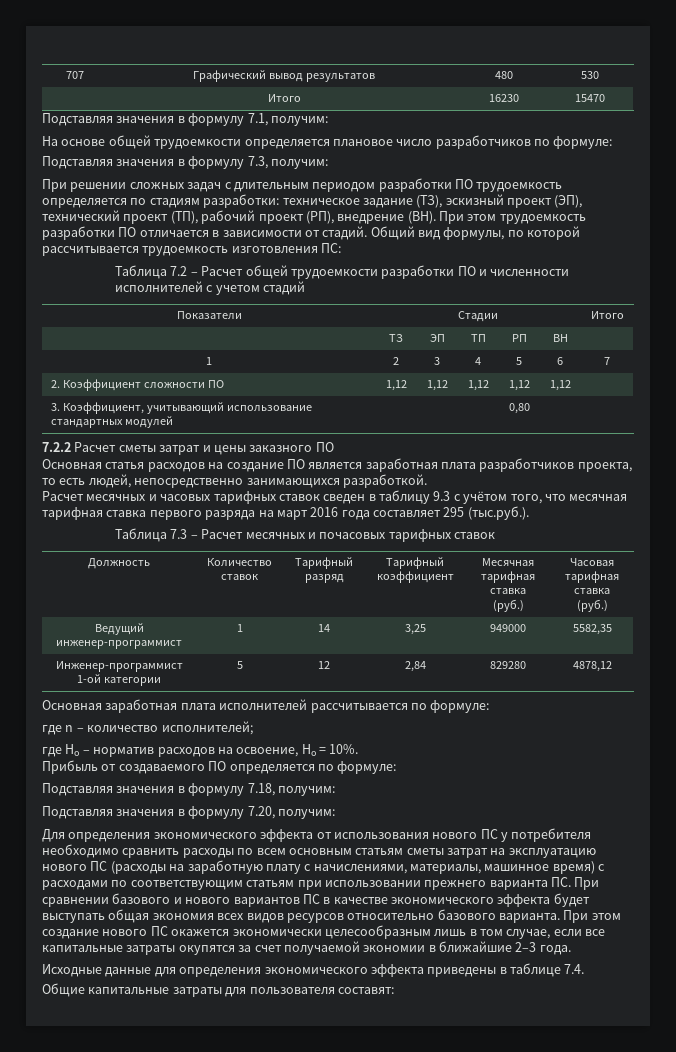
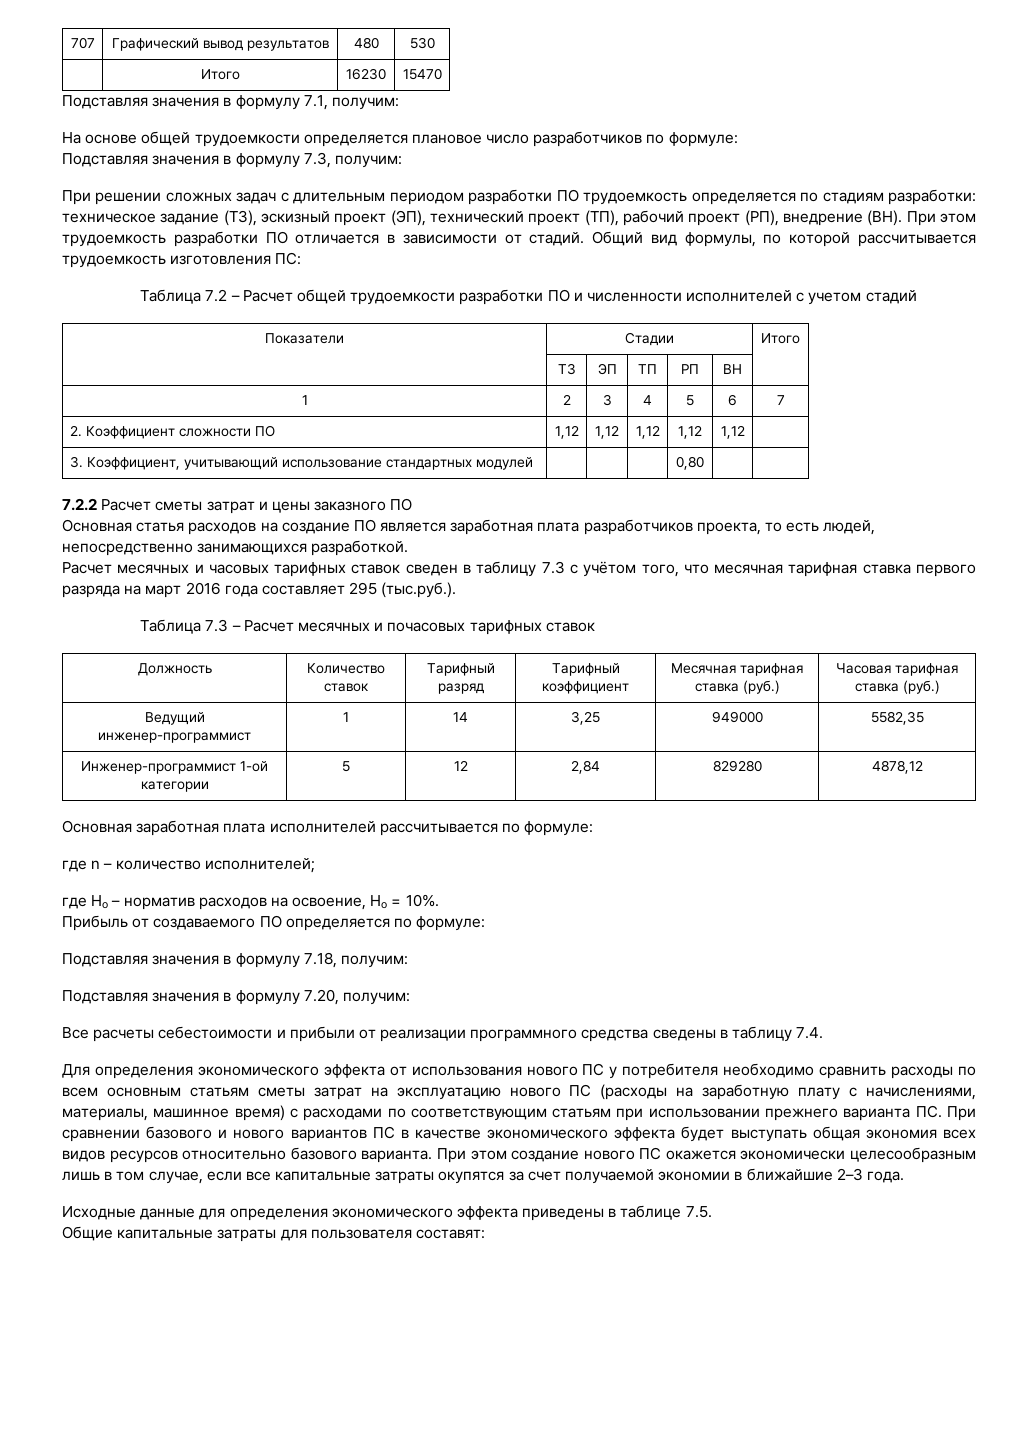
- Расчет месячных и часовых тарифных ставок сведен в таблицу 9.3 с учётом того, что месячная тарифная ставка первого разряда на март 2016 года составляет 295 (тыс.руб.).
+ Расчет месячных и часовых тарифных ставок сведен в таблицу 7.3 с учётом того, что месячная тарифная ставка первого разряда на март 2016 года составляет 295 (тыс.руб.).
+ Все расчеты себестоимости и прибыли от реализации программного средства сведены в таблицу 7.4.
- Исходные данные для определения экономического эффекта приведены в таблице 7.4.
+ Исходные данные для определения экономического эффекта приведены в таблице 7.5.

